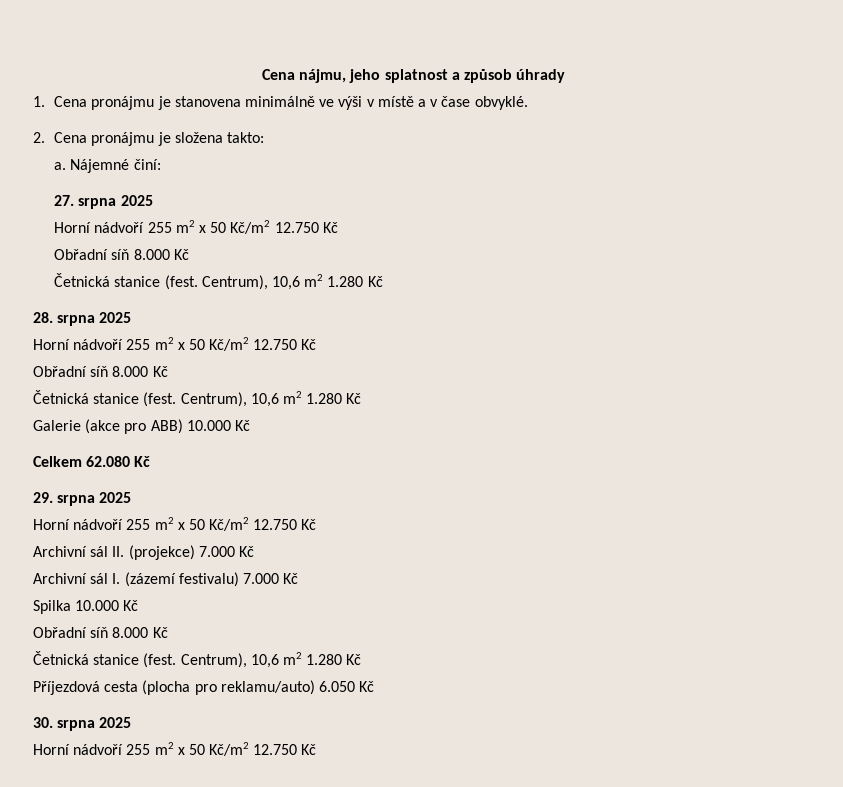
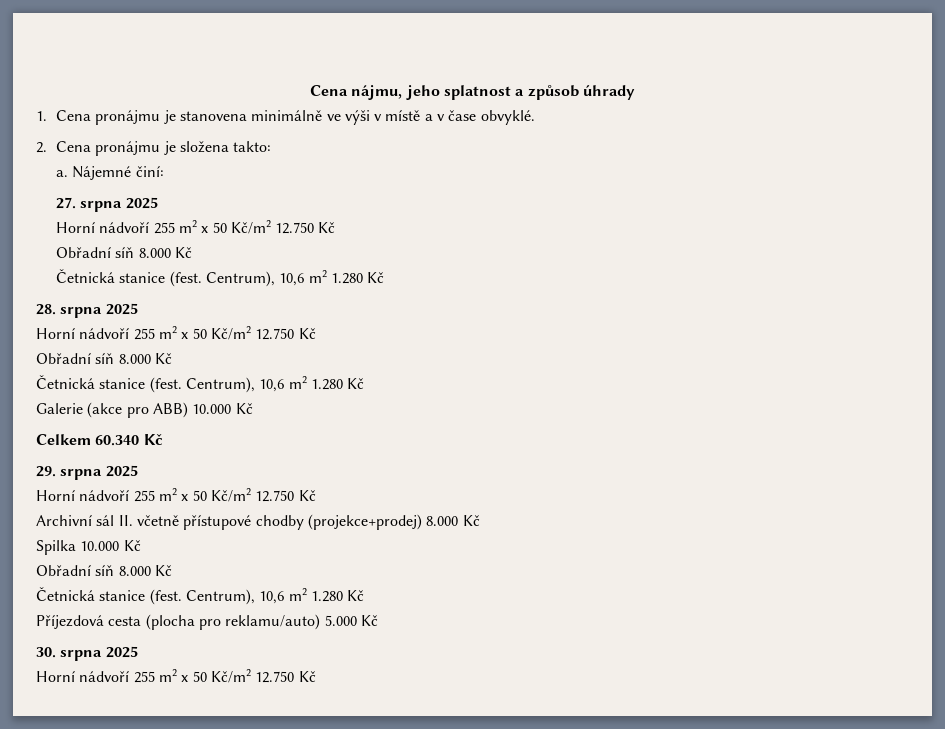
- Celkem 62.080 Kč
+ Celkem 60.340 Kč
- Archivní sál II. (projekce) 7.000 Kč
- Archivní sál I. (zázemí festivalu) 7.000 Kč
+ Archivní sál II. včetně přístupové chodby (projekce+prodej) 8.000 Kč
- Příjezdová cesta (plocha pro reklamu/auto) 6.050 Kč
+ Příjezdová cesta (plocha pro reklamu/auto) 5.000 Kč

